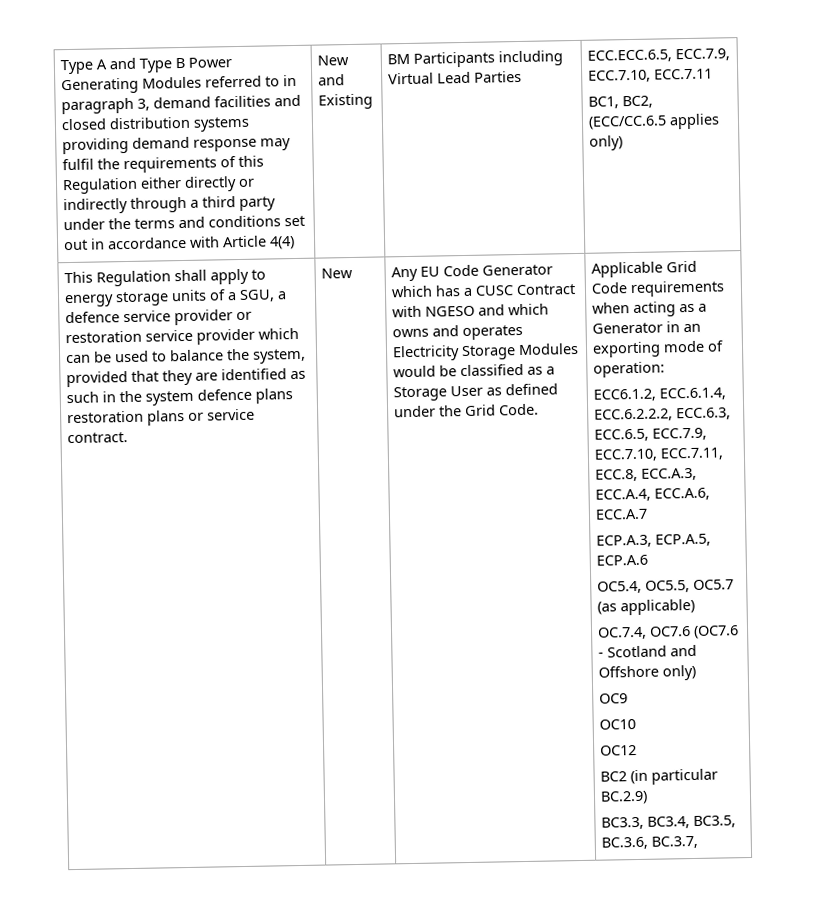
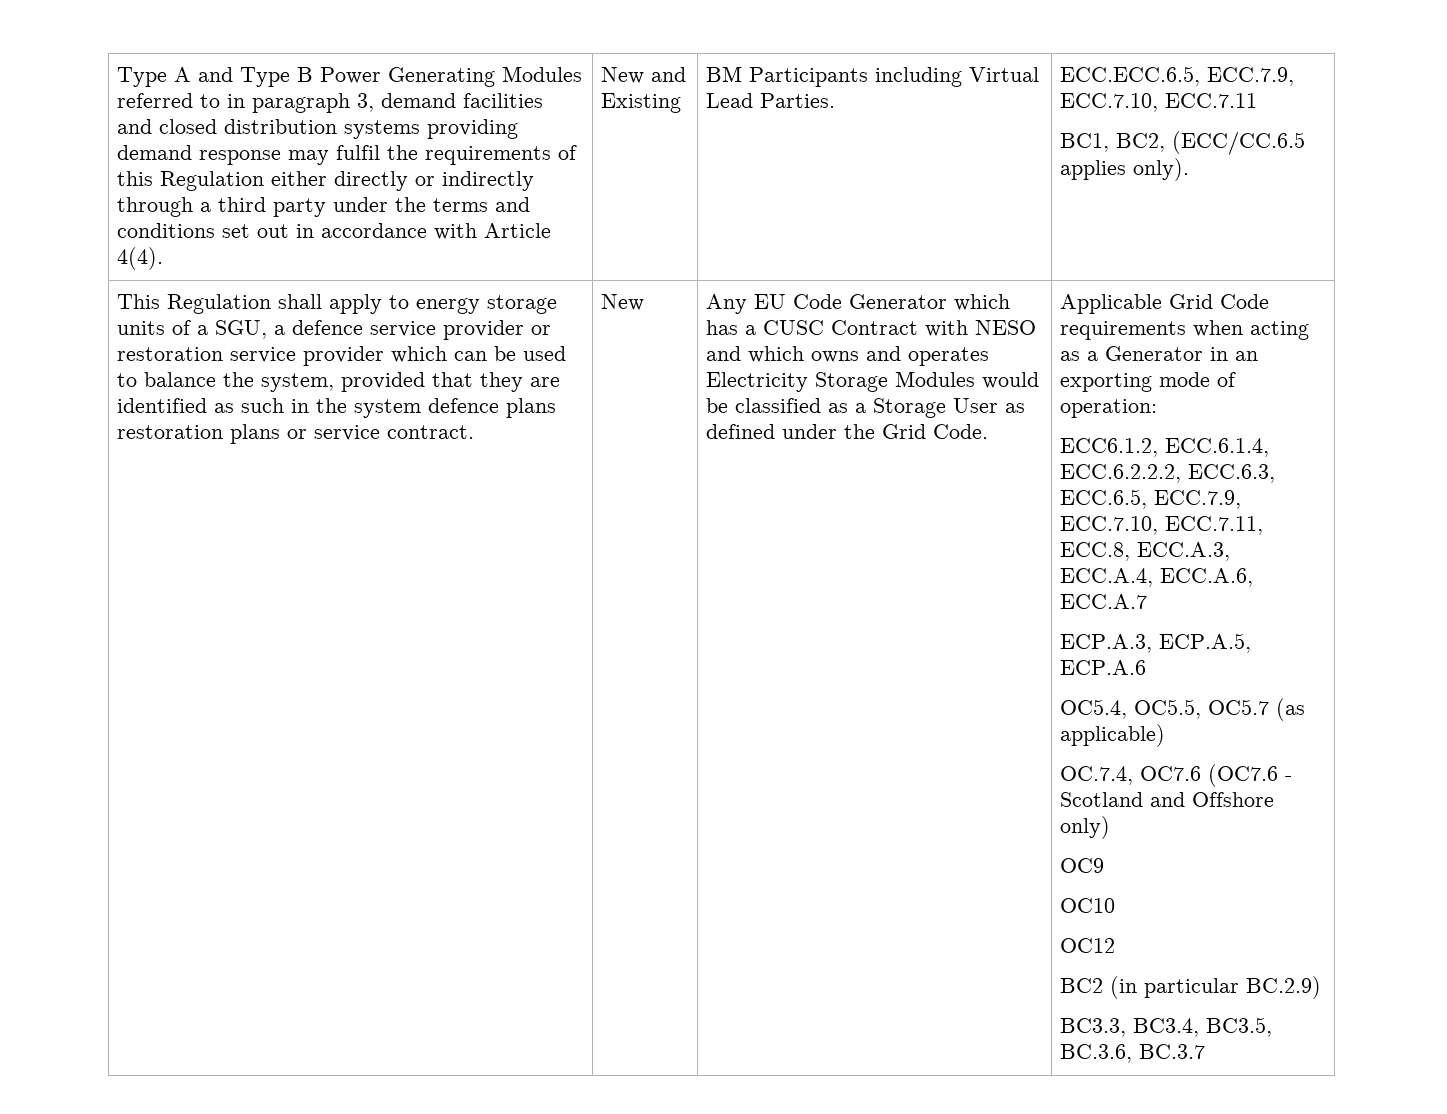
- Type A and Type B Power Generating Modules referred to in paragraph 3, demand facilities and closed distribution systems providing demand response may fulfil the requirements of this Regulation either directly or indirectly through a third party under the terms and conditions set out in accordance with Article 4(4)
+ Type A and Type B Power Generating Modules referred to in paragraph 3, demand facilities and closed distribution systems providing demand response may fulfil the requirements of this Regulation either directly or indirectly through a third party under the terms and conditions set out in accordance with Article 4(4).
- BM Participants including Virtual Lead Parties
+ BM Participants including Virtual Lead Parties.
- BC1, BC2, (ECC/CC.6.5 applies only)
+ BC1, BC2, (ECC/CC.6.5 applies only).
- Any EU Code Generator which has a CUSC Contract with NGESO and which owns and operates Electricity Storage Modules would be classified as a Storage User as defined under the Grid Code.
+ Any EU Code Generator which has a CUSC Contract with NESO and which owns and operates Electricity Storage Modules would be classified as a Storage User as defined under the Grid Code.
- BC3.3, BC3.4, BC3.5, BC.3.6, BC.3.7,
+ BC3.3, BC3.4, BC3.5, BC.3.6, BC.3.7

